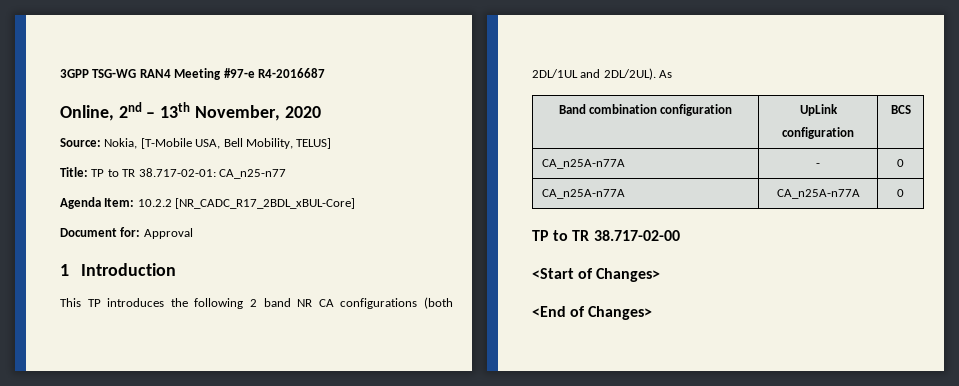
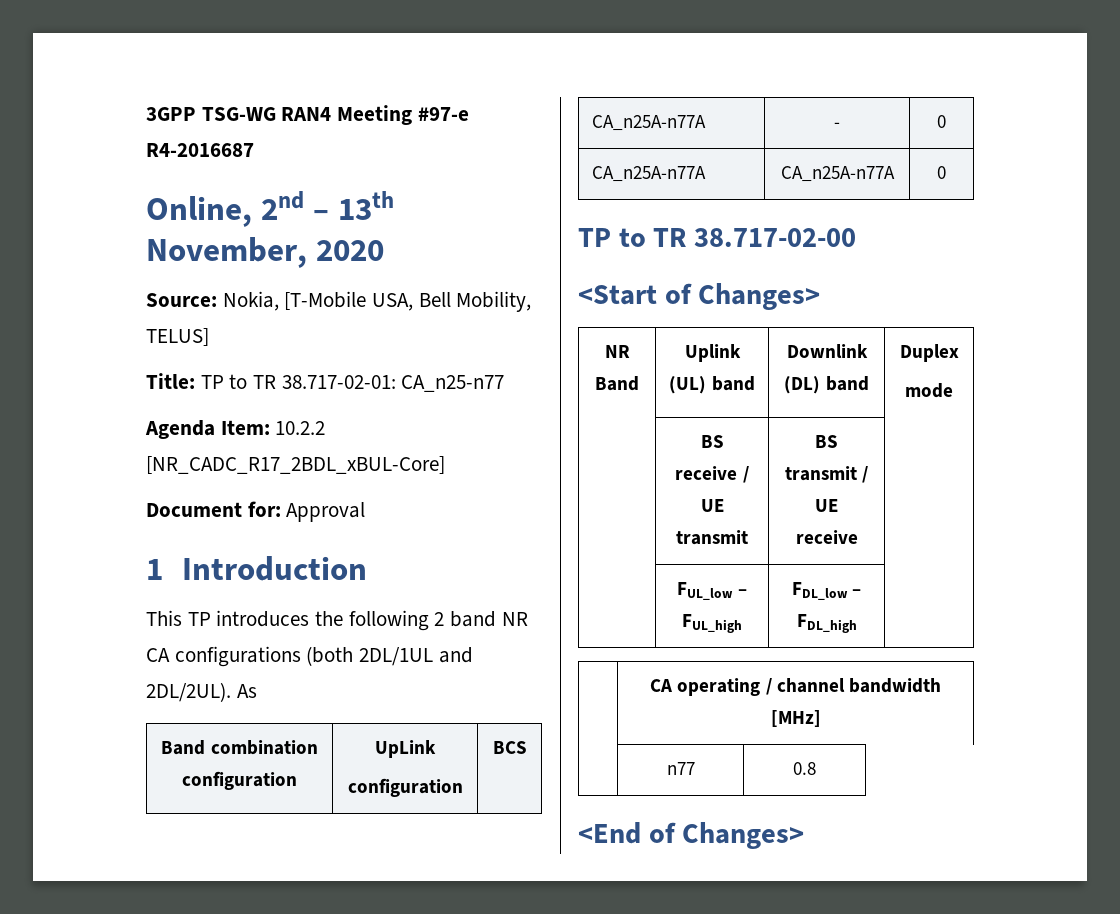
+ NR Band | Uplink (UL) band | Downlink (DL) band | Duplex
+ mode
+ | BS receive / UE transmit | BS transmit / UE receive |
+ | FUL_low – FUL_high | FDL_low – FDL_high |
+ | CA operating / channel bandwidth [MHz]
+ | n77 | 0.8

